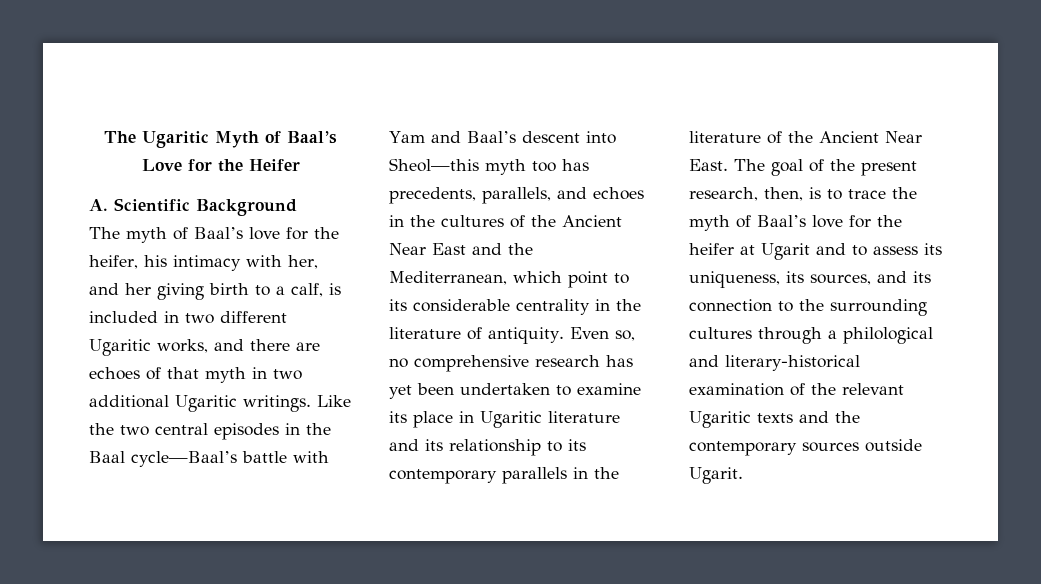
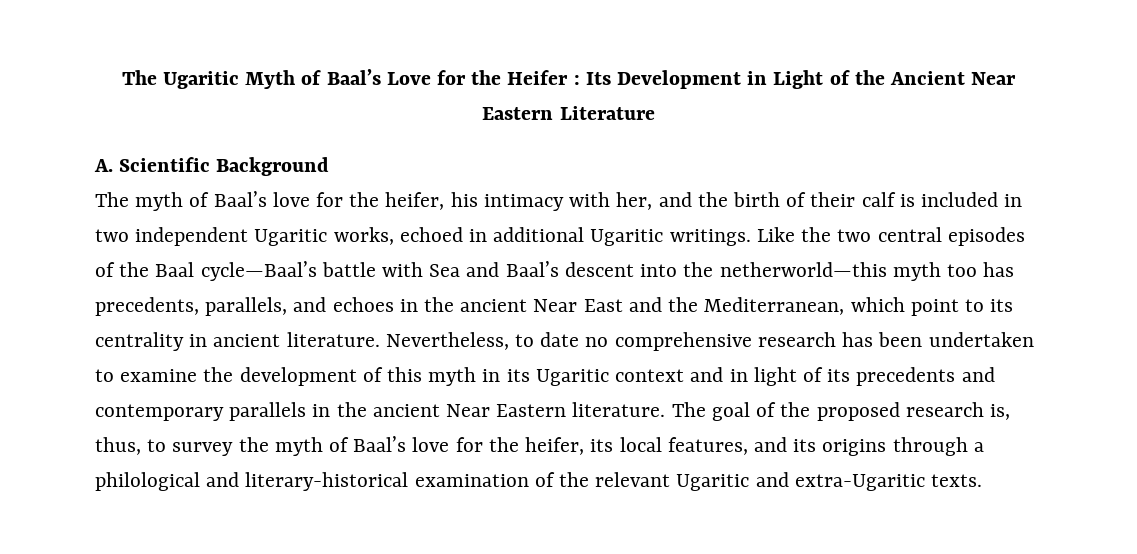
- The Ugaritic Myth of Baal’s Love for the Heifer
+ The Ugaritic Myth of Baal’s Love for the Heifer : Its Development in Light of the Ancient Near Eastern Literature
- The myth of Baal’s love for the heifer, his intimacy with her, and her giving birth to a calf, is included in two different Ugaritic works, and there are echoes of that myth in two additional Ugaritic writings.
+ The myth of Baal’s love for the heifer, his intimacy with her, and the birth of their calf is included in two independent Ugaritic works, echoed in additional Ugaritic writings.
- Like the two central episodes in the Baal cycle—Baal’s battle with Yam and Baal’s descent into Sheol—this myth too has precedents, parallels, and echoes in the cultures of the Ancient Near East and the Mediterranean, which point to its considerable centrality in the literature of antiquity. Even so, no comprehensive research has yet been undertaken to examine its place in Ugaritic literature and its relationship to its contemporary parallels in the literature of the Ancient Near East. The goal of the present research, then, is to trace the myth of Baal’s love for the heifer at Ugarit and to assess its uniqueness, its sources, and its connection to the surrounding cultures through a philological and literary-historical examination of the relevant Ugaritic texts and the contemporary sources outside Ugarit.
+ Like the two central episodes of the Baal cycle—Baal’s battle with Sea and Baal’s descent into the netherworld—this myth too has precedents, parallels, and echoes in the ancient Near East and the Mediterranean, which point to its centrality in ancient literature. Nevertheless, to date no comprehensive research has been undertaken to examine the development of this myth in its Ugaritic context and in light of its precedents and contemporary parallels in the ancient Near Eastern literature. The goal of the proposed research is, thus, to survey the myth of Baal’s love for the heifer, its local features, and its origins through a philological and literary-historical examination of the relevant Ugaritic and extra-Ugaritic texts.

